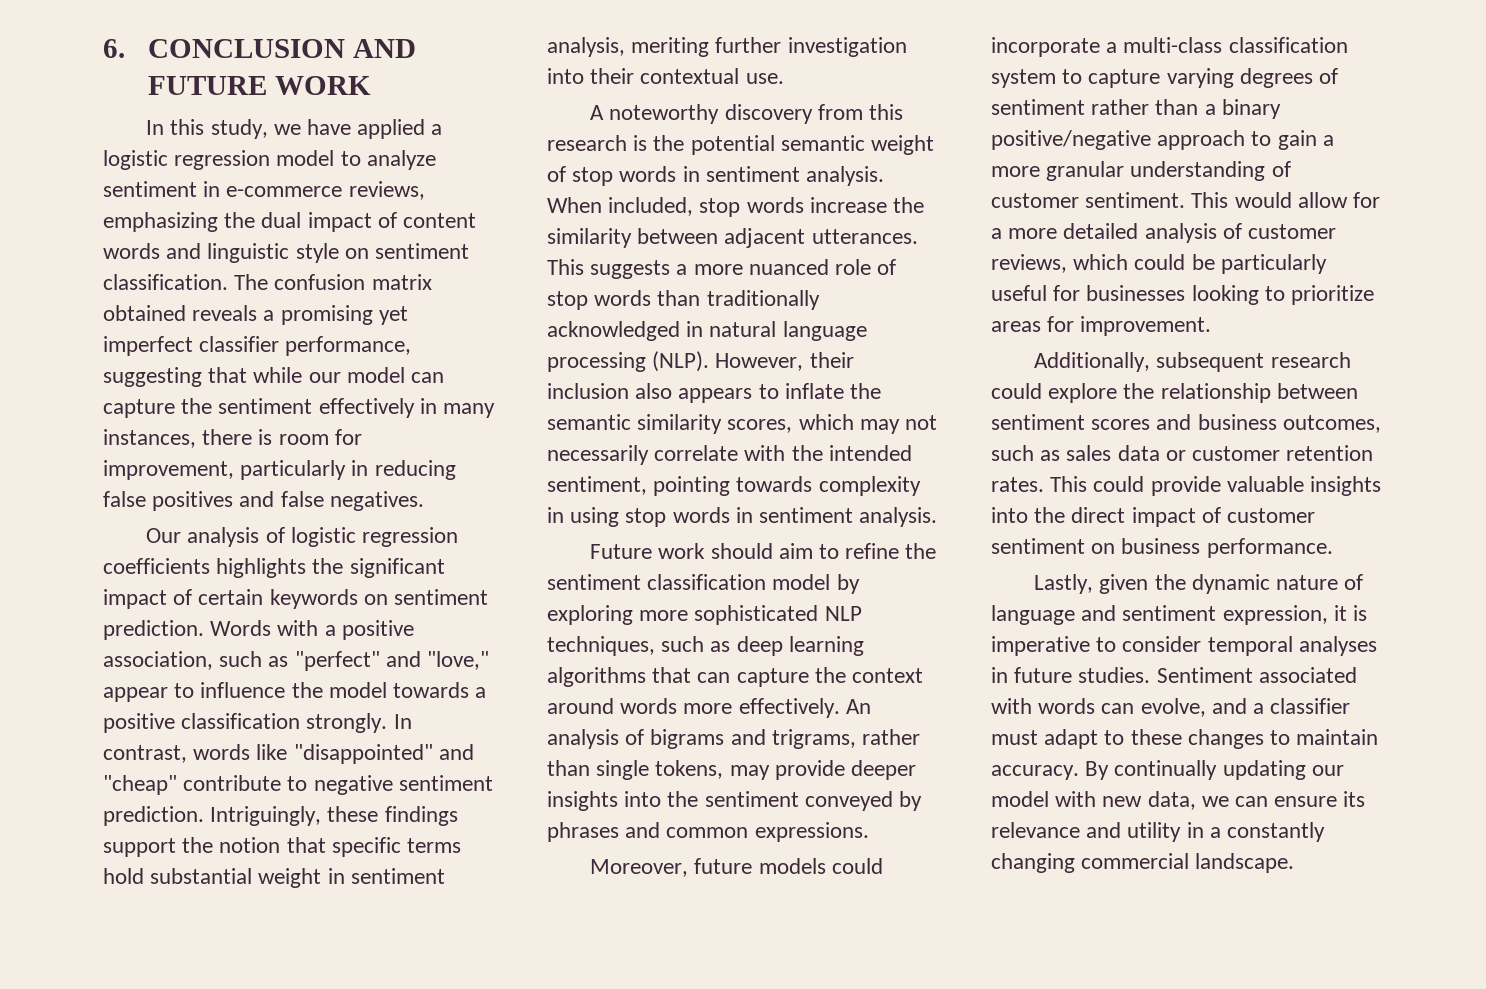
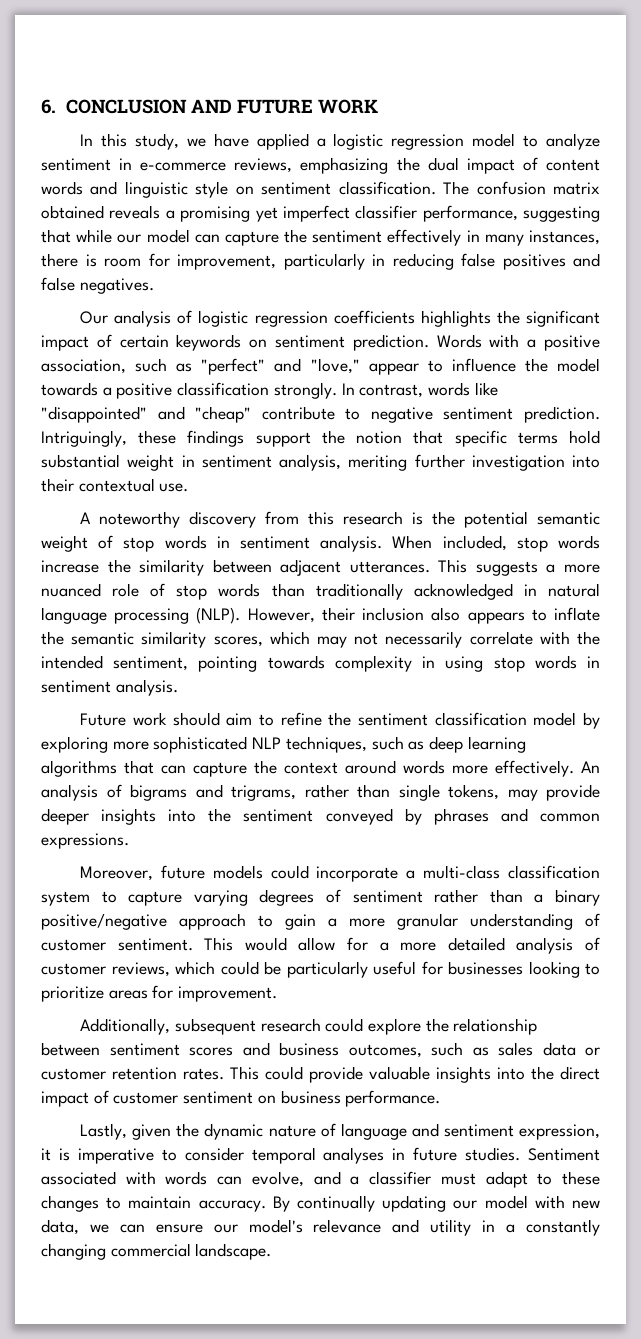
- By continually updating our model with new data, we can ensure its relevance and utility in a constantly changing commercial landscape.
+ By continually updating our model with new data, we can ensure our model's relevance and utility in a constantly changing commercial landscape.

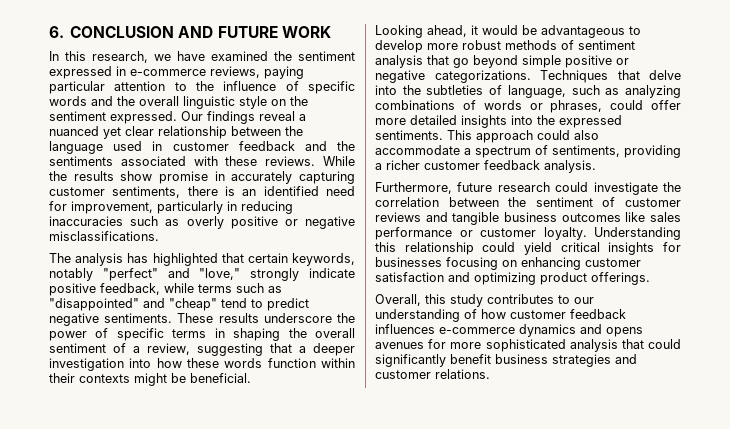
- In this study, we have applied a logistic regression model to analyze sentiment in e-commerce reviews, emphasizing the dual impact of content words and linguistic style on sentiment classification. The confusion matrix obtained reveals a promising yet imperfect classifier performance, suggesting that while our model can capture the sentiment effectively in many instances, there is room for improvement, particularly in reducing false positives and false negatives.
- Our analysis of logistic regression coefficients highlights the significant impact of certain keywords on sentiment prediction. Words with a positive association, such as "perfect" and "love," appear to influence the model towards a positive classification strongly. In contrast, words like "disappointed" and "cheap" contribute to negative sentiment prediction. Intriguingly, these findings support the notion that specific terms hold substantial weight in sentiment analysis, meriting further investigation into their contextual use.
- A noteworthy discovery from this research is the potential semantic weight of stop words in sentiment analysis. When included, stop words increase the similarity between adjacent utterances. This suggests a more nuanced role of stop words than traditionally acknowledged in natural language processing (NLP). However, their inclusion also appears to inflate the semantic similarity scores, which may not necessarily correlate with the intended sentiment, pointing towards complexity in using stop words in sentiment analysis.
- Future work should aim to refine the sentiment classification model by exploring more sophisticated NLP techniques, such as deep learning algorithms that can capture the context around words more effectively. An analysis of bigrams and trigrams, rather than single tokens, may provide deeper insights into the sentiment conveyed by phrases and common expressions.
- Moreover, future models could incorporate a multi-class classification system to capture varying degrees of sentiment rather than a binary positive/negative approach to gain a more granular understanding of customer sentiment. This would allow for a more detailed analysis of customer reviews, which could be particularly useful for businesses looking to prioritize areas for improvement.
- Additionally, subsequent research could explore the relationship between sentiment scores and business outcomes, such as sales data or customer retention rates. This could provide valuable insights into the direct impact of customer sentiment on business performance.
- Lastly, given the dynamic nature of language and sentiment expression, it is imperative to consider temporal analyses in future studies. Sentiment associated with words can evolve, and a classifier must adapt to these changes to maintain accuracy. By continually updating our model with new data, we can ensure our model's relevance and utility in a constantly changing commercial landscape.
+ In this research, we have examined the sentiment expressed in e-commerce reviews, paying particular attention to the influence of specific words and the overall linguistic style on the sentiment expressed. Our findings reveal a nuanced yet clear relationship between the language used in customer feedback and the sentiments associated with these reviews. While the results show promise in accurately capturing customer sentiments, there is an identified need for improvement, particularly in reducing inaccuracies such as overly positive or negative misclassifications.
+ The analysis has highlighted that certain keywords, notably "perfect" and "love," strongly indicate positive feedback, while terms such as "disappointed" and "cheap" tend to predict negative sentiments. These results underscore the power of specific terms in shaping the overall sentiment of a review, suggesting that a deeper investigation into how these words function within their contexts might be beneficial.
+ Looking ahead, it would be advantageous to develop more robust methods of sentiment analysis that go beyond simple positive or negative categorizations. Techniques that delve into the subtleties of language, such as analyzing combinations of words or phrases, could offer more detailed insights into the expressed sentiments. This approach could also accommodate a spectrum of sentiments, providing a richer customer feedback analysis.
+ Furthermore, future research could investigate the correlation between the sentiment of customer reviews and tangible business outcomes like sales performance or customer loyalty. Understanding this relationship could yield critical insights for businesses focusing on enhancing customer satisfaction and optimizing product offerings.
+ Overall, this study contributes to our understanding of how customer feedback influences e-commerce dynamics and opens avenues for more sophisticated analysis that could significantly benefit business strategies and customer relations.

